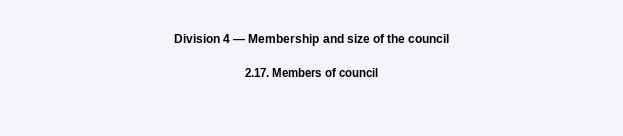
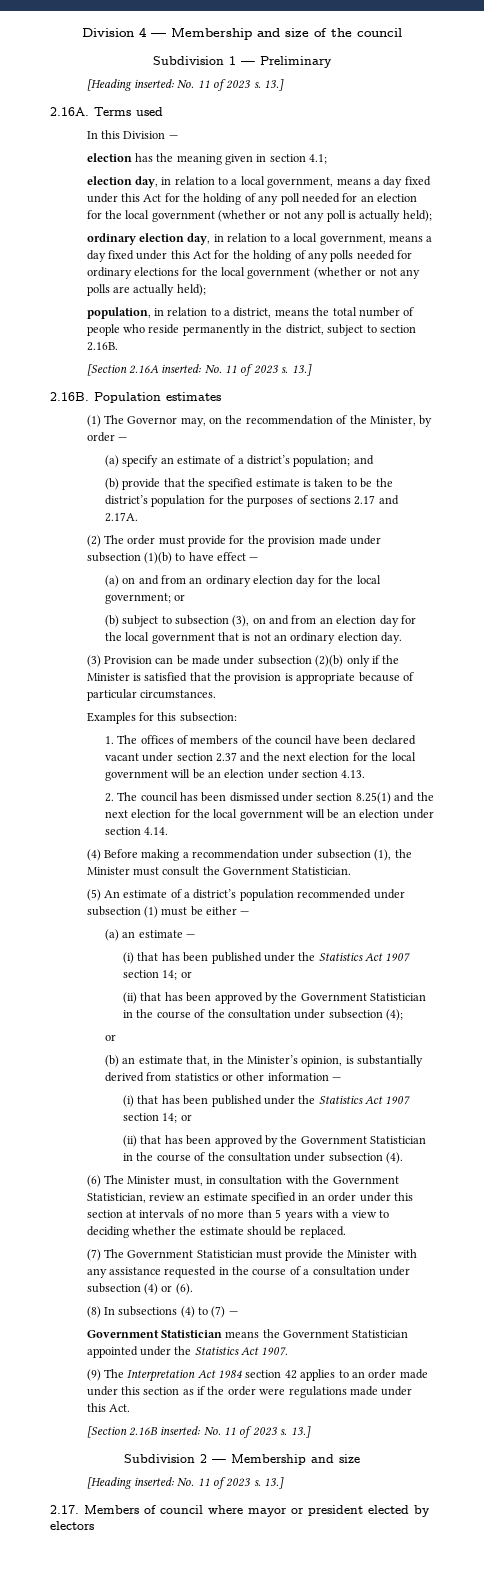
- 2.17. Members of council
+ Subdivision 1 — Preliminary
+ [Heading inserted: No. 11 of 2023 s. 13.]
+ 2.16A. Terms used
+ In this Division —
+ election has the meaning given in section 4.1;
+ election day, in relation to a local government, means a day fixed under this Act for the holding of any poll needed for an election for the local government (whether or not any poll is actually held);
+ ordinary election day, in relation to a local government, means a day fixed under this Act for the holding of any polls needed for ordinary elections for the local government (whether or not any polls are actually held);
+ population, in relation to a district, means the total number of people who reside permanently in the district, subject to section 2.16B.
+ [Section 2.16A inserted: No. 11 of 2023 s. 13.]
+ 2.16B. Population estimates
+ (1) The Governor may, on the recommendation of the Minister, by order —
+ (a) specify an estimate of a district’s population; and
+ (b) provide that the specified estimate is taken to be the district’s population for the purposes of sections 2.17 and 2.17A.
+ (2) The order must provide for the provision made under subsection (1)(b) to have effect —
+ (a) on and from an ordinary election day for the local government; or
+ (b) subject to subsection (3), on and from an election day for the local government that is not an ordinary election day.
+ (3) Provision can be made under subsection (2)(b) only if the Minister is satisfied that the provision is appropriate because of particular circumstances.
+ Examples for this subsection:
+ 1. The offices of members of the council have been declared vacant under section 2.37 and the next election for the local government will be an election under section 4.13.
+ 2. The council has been dismissed under section 8.25(1) and the next election for the local government will be an election under section 4.14.
+ (4) Before making a recommendation under subsection (1), the Minister must consult the Government Statistician.
+ (5) An estimate of a district’s population recommended under subsection (1) must be either —
+ (a) an estimate —
+ (i) that has been published under the Statistics Act 1907 section 14; or
+ (ii) that has been approved by the Government Statistician in the course of the consultation under subsection (4);
+ or
+ (b) an estimate that, in the Minister’s opinion, is substantially derived from statistics or other information —
+ (i) that has been published under the Statistics Act 1907 section 14; or
+ (ii) that has been approved by the Government Statistician in the course of the consultation under subsection (4).
+ (6) The Minister must, in consultation with the Government Statistician, review an estimate specified in an order under this section at intervals of no more than 5 years with a view to deciding whether the estimate should be replaced.
+ (7) The Government Statistician must provide the Minister with any assistance requested in the course of a consultation under subsection (4) or (6).
+ (8) In subsections (4) to (7) —
+ Government Statistician means the Government Statistician appointed under the Statistics Act 1907.
+ (9) The Interpretation Act 1984 section 42 applies to an order made under this section as if the order were regulations made under this Act.
+ [Section 2.16B inserted: No. 11 of 2023 s. 13.]
+ Subdivision 2 — Membership and size
+ [Heading inserted: No. 11 of 2023 s. 13.]
+ 2.17. Members of council where mayor or president elected by electors

